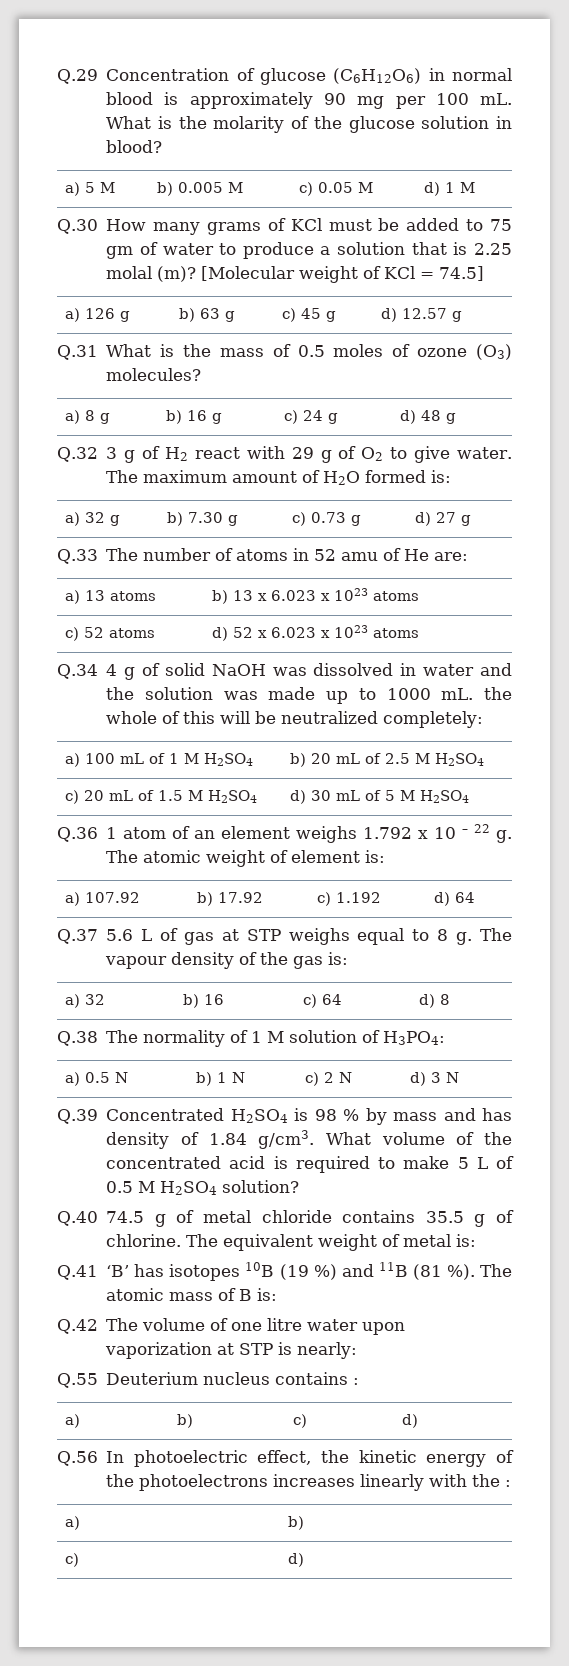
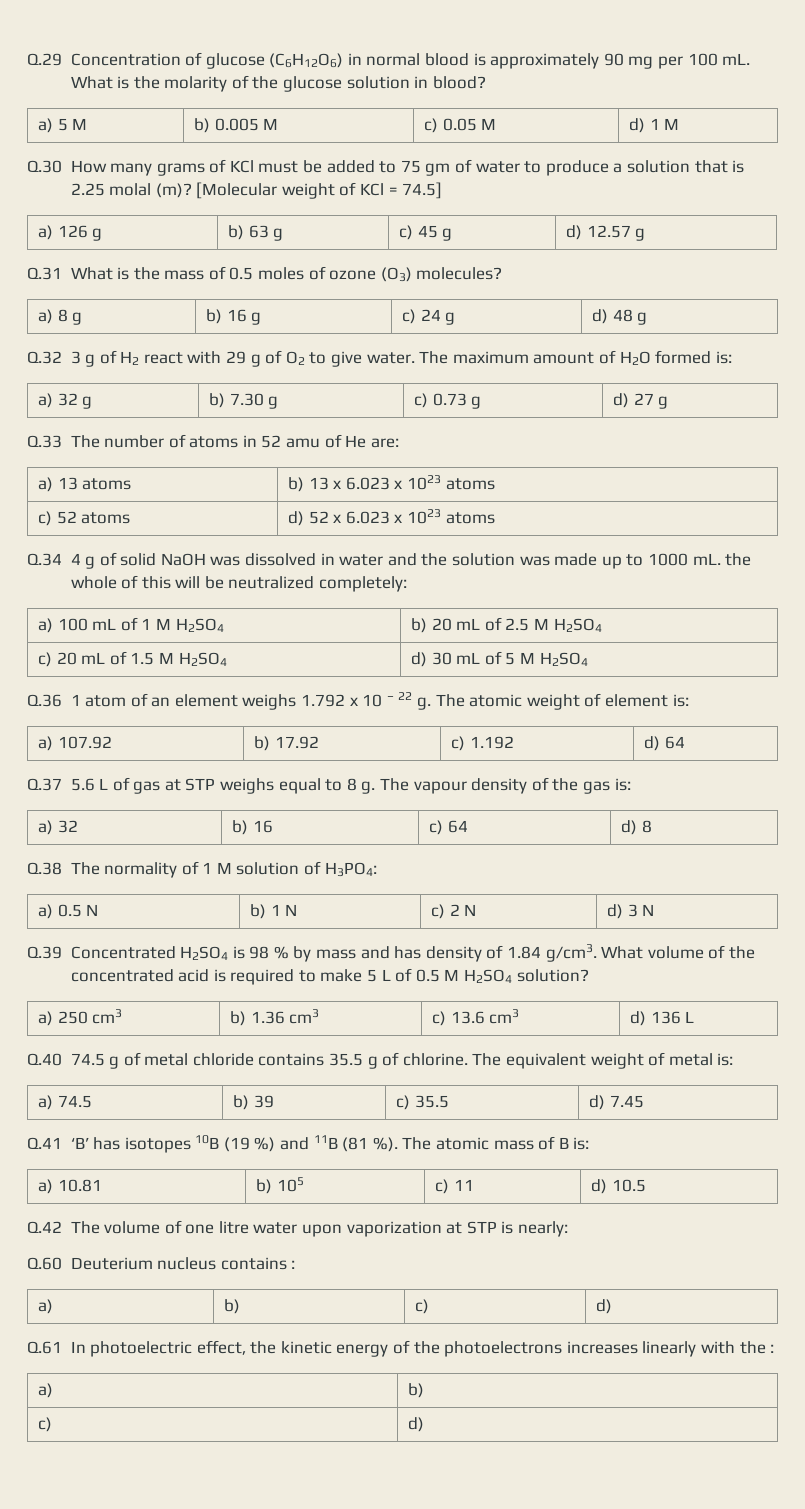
+ a) 250 cm3 | b) 1.36 cm3 | c) 13.6 cm3 | d) 136 L
+ a) 74.5 | b) 39 | c) 35.5 | d) 7.45
+ a) 10.81 | b) 105 | c) 11 | d) 10.5
- Q.55 Deuterium nucleus contains :
+ Q.60 Deuterium nucleus contains :
- Q.56 In photoelectric effect, the kinetic energy of the photoelectrons increases linearly with the :
+ Q.61 In photoelectric effect, the kinetic energy of the photoelectrons increases linearly with the :

